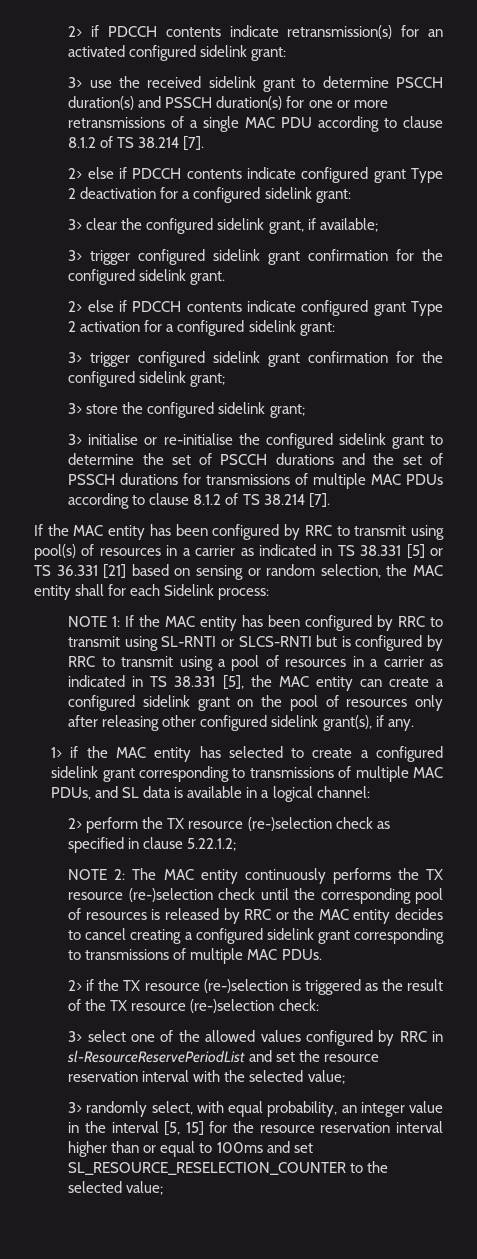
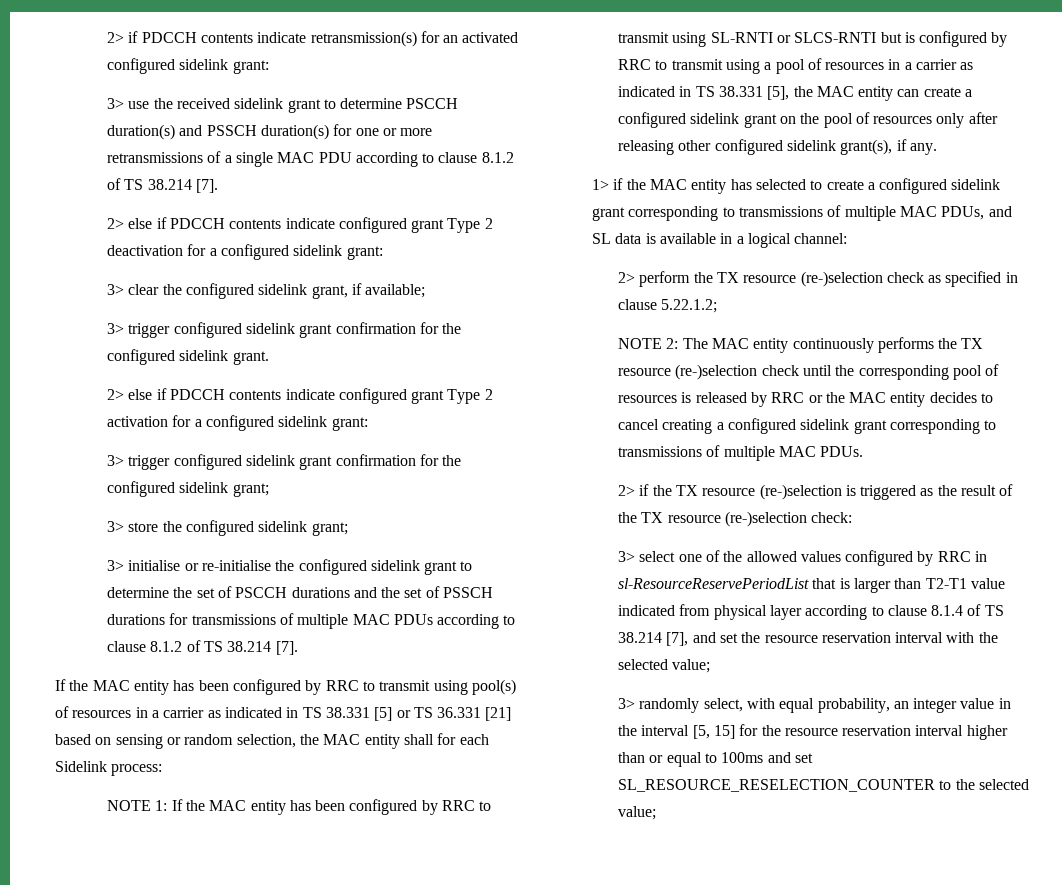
- 3> select one of the allowed values configured by RRC in sl-ResourceReservePeriodList and set the resource reservation interval with the selected value;
+ 3> select one of the allowed values configured by RRC in sl-ResourceReservePeriodList that is larger than T2-T1 value indicated from physical layer according to clause 8.1.4 of TS 38.214 [7], and set the resource reservation interval with the selected value;

